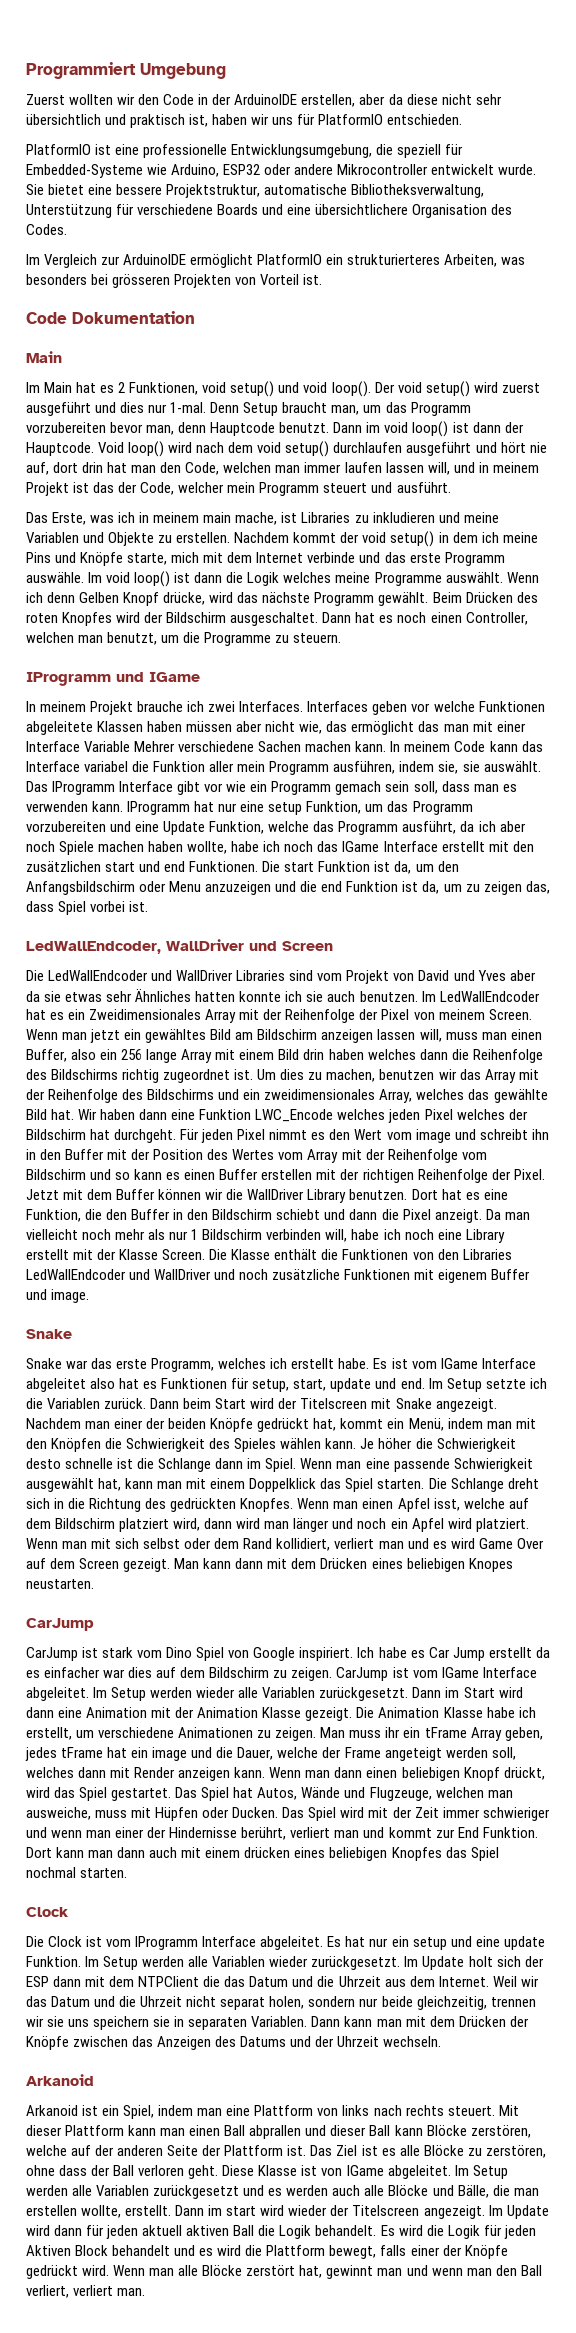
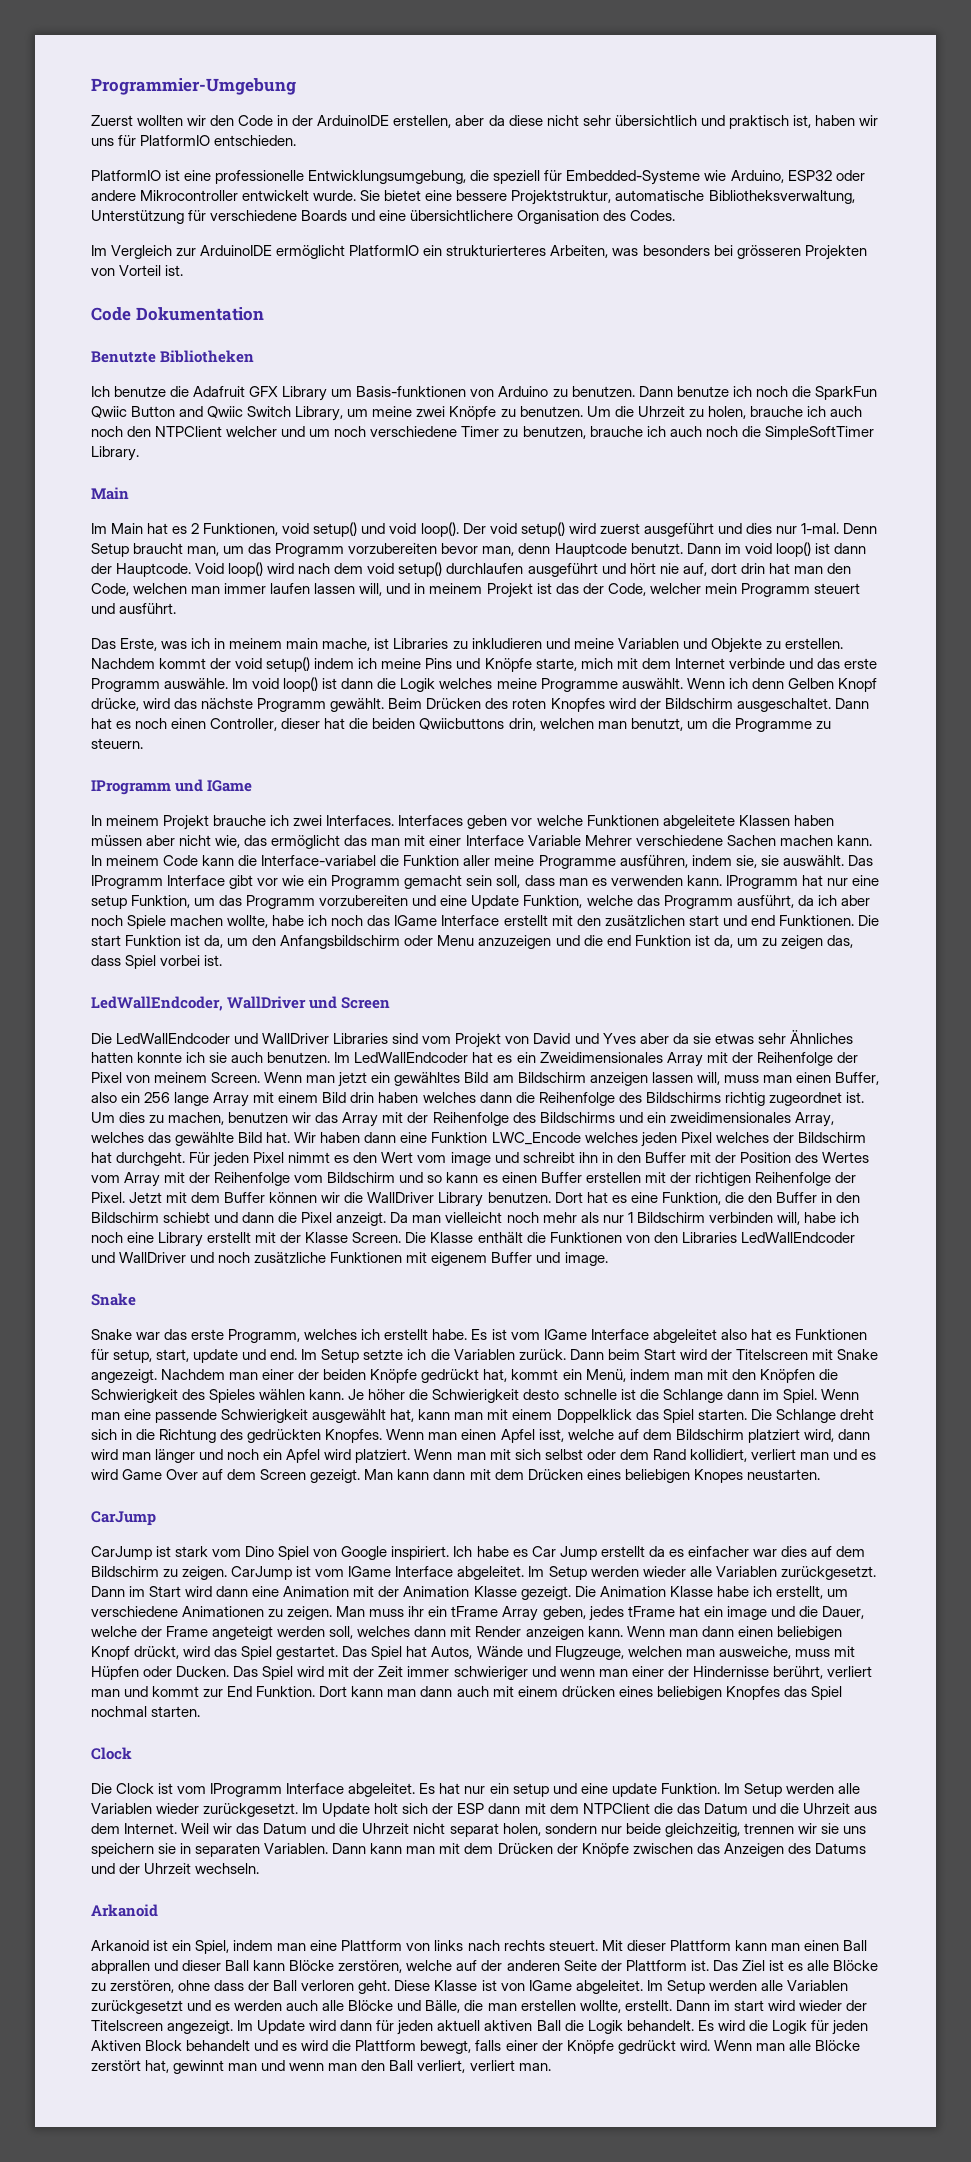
- Programmiert Umgebung
+ Programmier-Umgebung
+ Benutzte Bibliotheken
+ Ich benutze die Adafruit GFX Library um Basis-funktionen von Arduino zu benutzen. Dann benutze ich noch die SparkFun Qwiic Button and Qwiic Switch Library, um meine zwei Knöpfe zu benutzen. Um die Uhrzeit zu holen, brauche ich auch noch den NTPClient welcher und um noch verschiedene Timer zu benutzen, brauche ich auch noch die SimpleSoftTimer Library.
- Nachdem kommt der void setup() in dem ich meine Pins und Knöpfe starte, mich mit dem Internet verbinde und das erste Programm auswähle.
+ Nachdem kommt der void setup() indem ich meine Pins und Knöpfe starte, mich mit dem Internet verbinde und das erste Programm auswähle.
- Dann hat es noch einen Controller, welchen man benutzt, um die Programme zu steuern.
+ Dann hat es noch einen Controller, dieser hat die beiden Qwiicbuttons drin, welchen man benutzt, um die Programme zu steuern.
- In meinem Code kann das Interface variabel die Funktion aller mein Programm ausführen, indem sie, sie auswählt.
+ In meinem Code kann die Interface-variabel die Funktion aller meine Programme ausführen, indem sie, sie auswählt.
- Das IProgramm Interface gibt vor wie ein Programm gemach sein soll, dass man es verwenden kann.
+ Das IProgramm Interface gibt vor wie ein Programm gemacht sein soll, dass man es verwenden kann.
- IProgramm hat nur eine setup Funktion, um das Programm vorzubereiten und eine Update Funktion, welche das Programm ausführt, da ich aber noch Spiele machen haben wollte, habe ich noch das IGame Interface erstellt mit den zusätzlichen start und end Funktionen.
+ IProgramm hat nur eine setup Funktion, um das Programm vorzubereiten und eine Update Funktion, welche das Programm ausführt, da ich aber noch Spiele machen wollte, habe ich noch das IGame Interface erstellt mit den zusätzlichen start und end Funktionen.

